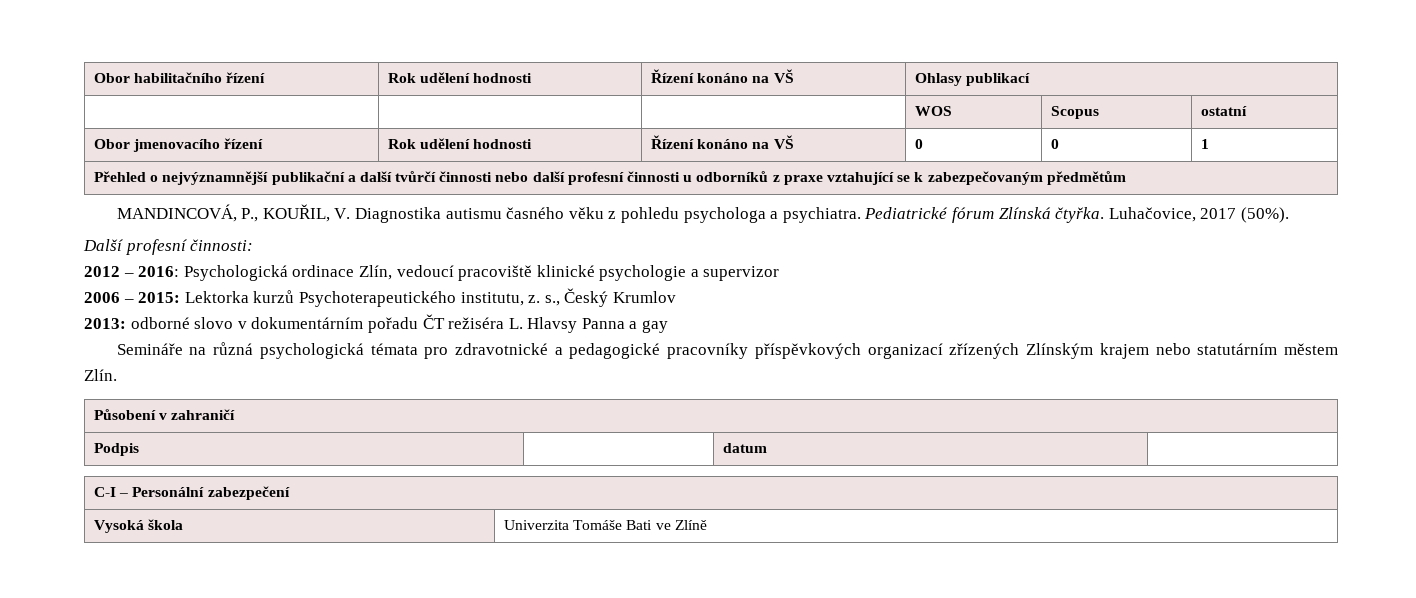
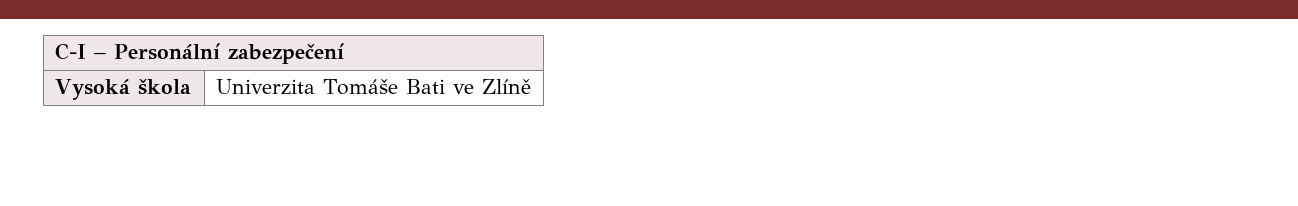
- Obor habilitačního řízení | Rok udělení hodnosti | Řízení konáno na VŠ | Ohlasy publikací
- | | | WOS | Scopus | ostatní
- Obor jmenovacího řízení | Rok udělení hodnosti | Řízení konáno na VŠ | 0 | 0 | 1
- Přehled o nejvýznamnější publikační a další tvůrčí činnosti nebo další profesní činnosti u odborníků z praxe vztahující se k zabezpečovaným předmětům
- MANDINCOVÁ, P., KOUŘIL, V. Diagnostika autismu časného věku z pohledu psychologa a psychiatra. Pediatrické fórum Zlínská čtyřka. Luhačovice, 2017 (50%).
- Další profesní činnosti:
- 2012 – 2016: Psychologická ordinace Zlín, vedoucí pracoviště klinické psychologie a supervizor
- 2006 – 2015: Lektorka kurzů Psychoterapeutického institutu, z. s., Český Krumlov
- 2013: odborné slovo v dokumentárním pořadu ČT režiséra L. Hlavsy Panna a gay
- Semináře na různá psychologická témata pro zdravotnické a pedagogické pracovníky příspěvkových organizací zřízených Zlínským krajem nebo statutárním městem Zlín.
- Působení v zahraničí
- Podpis | | datum |

